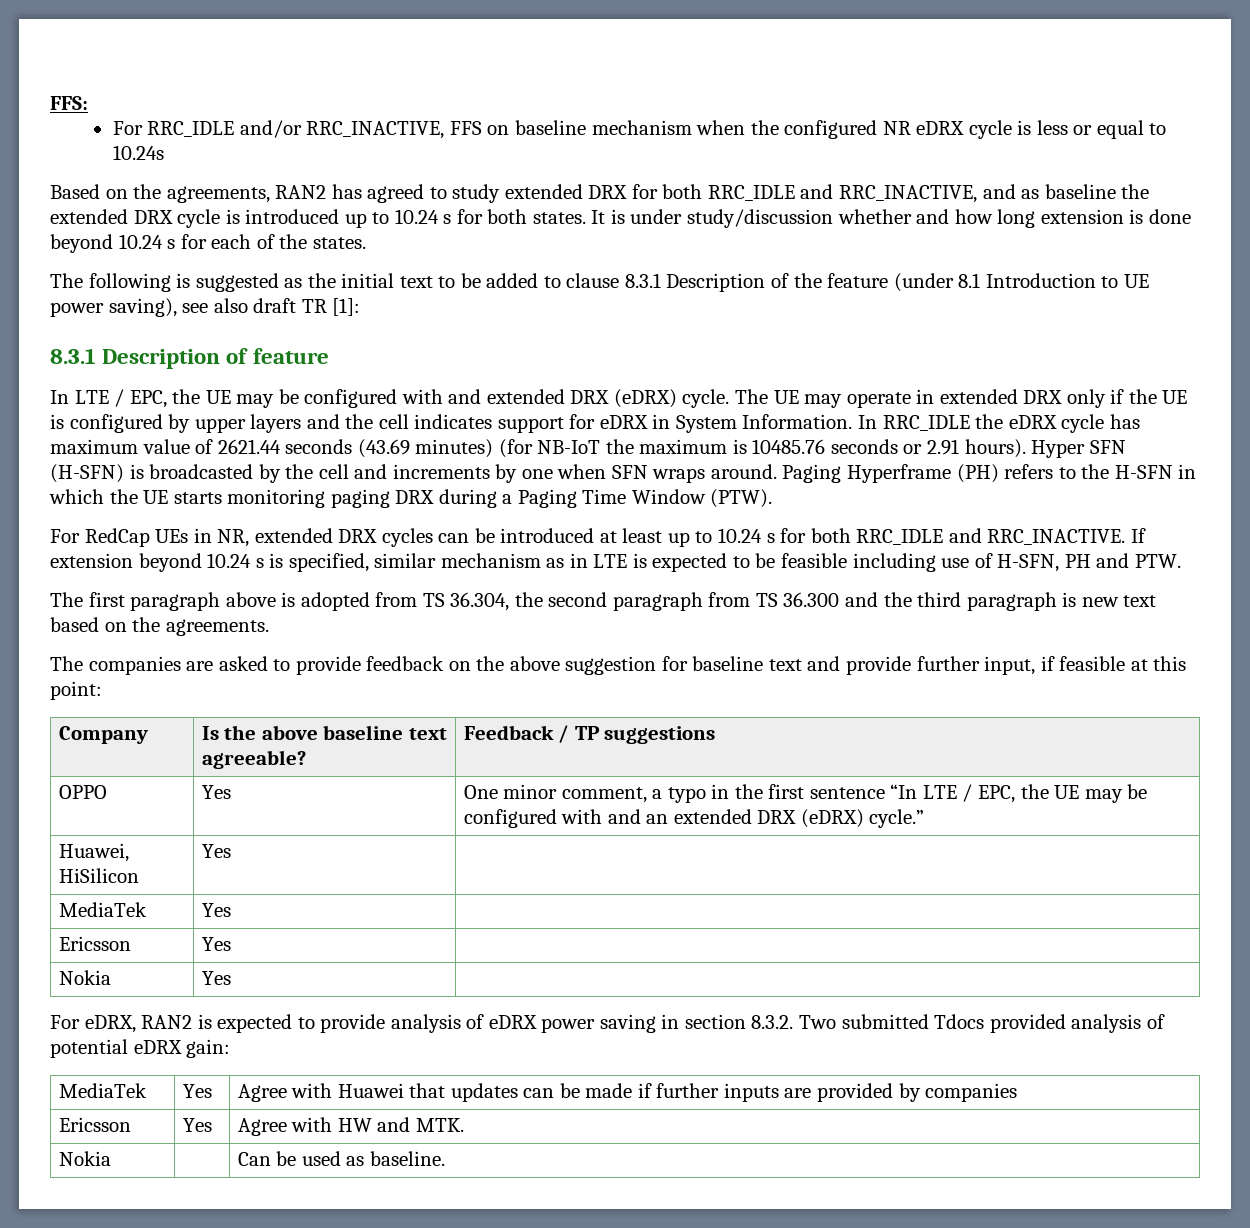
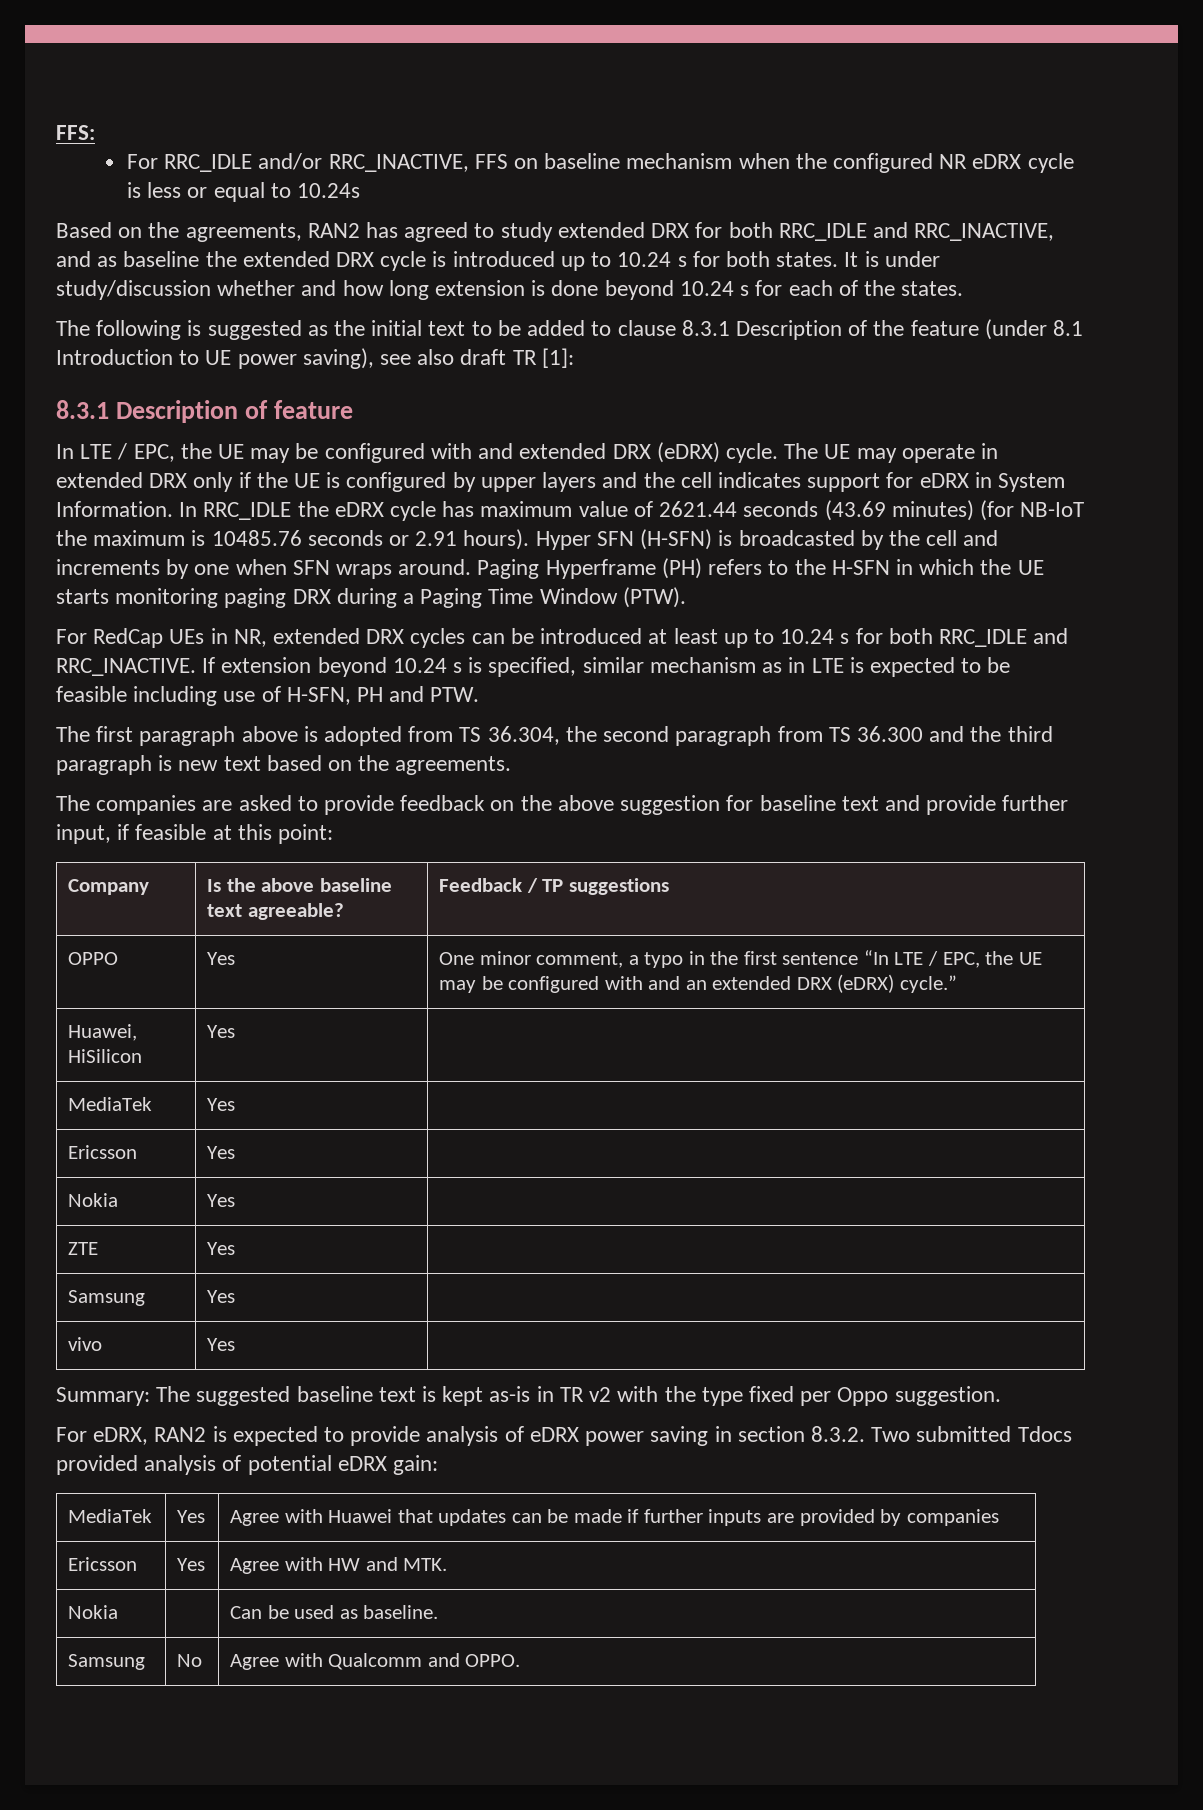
+ ZTE | Yes |
+ Samsung | Yes |
+ vivo | Yes |
+ Summary: The suggested baseline text is kept as-is in TR v2 with the type fixed per Oppo suggestion.
+ Samsung | No | Agree with Qualcomm and OPPO.

